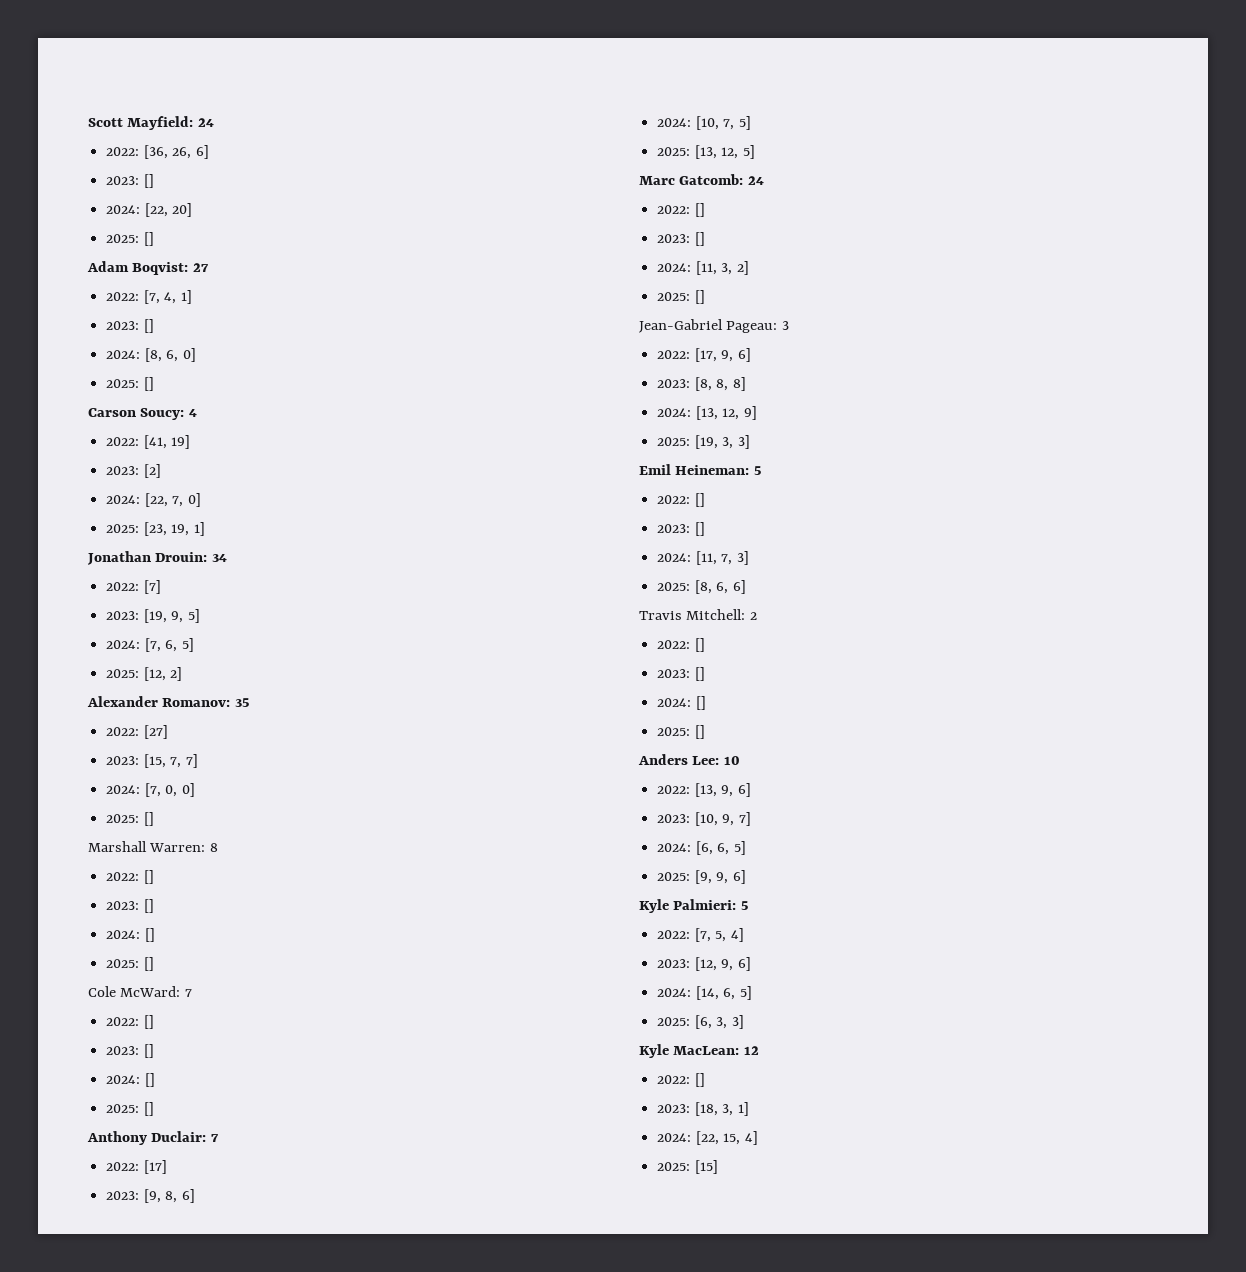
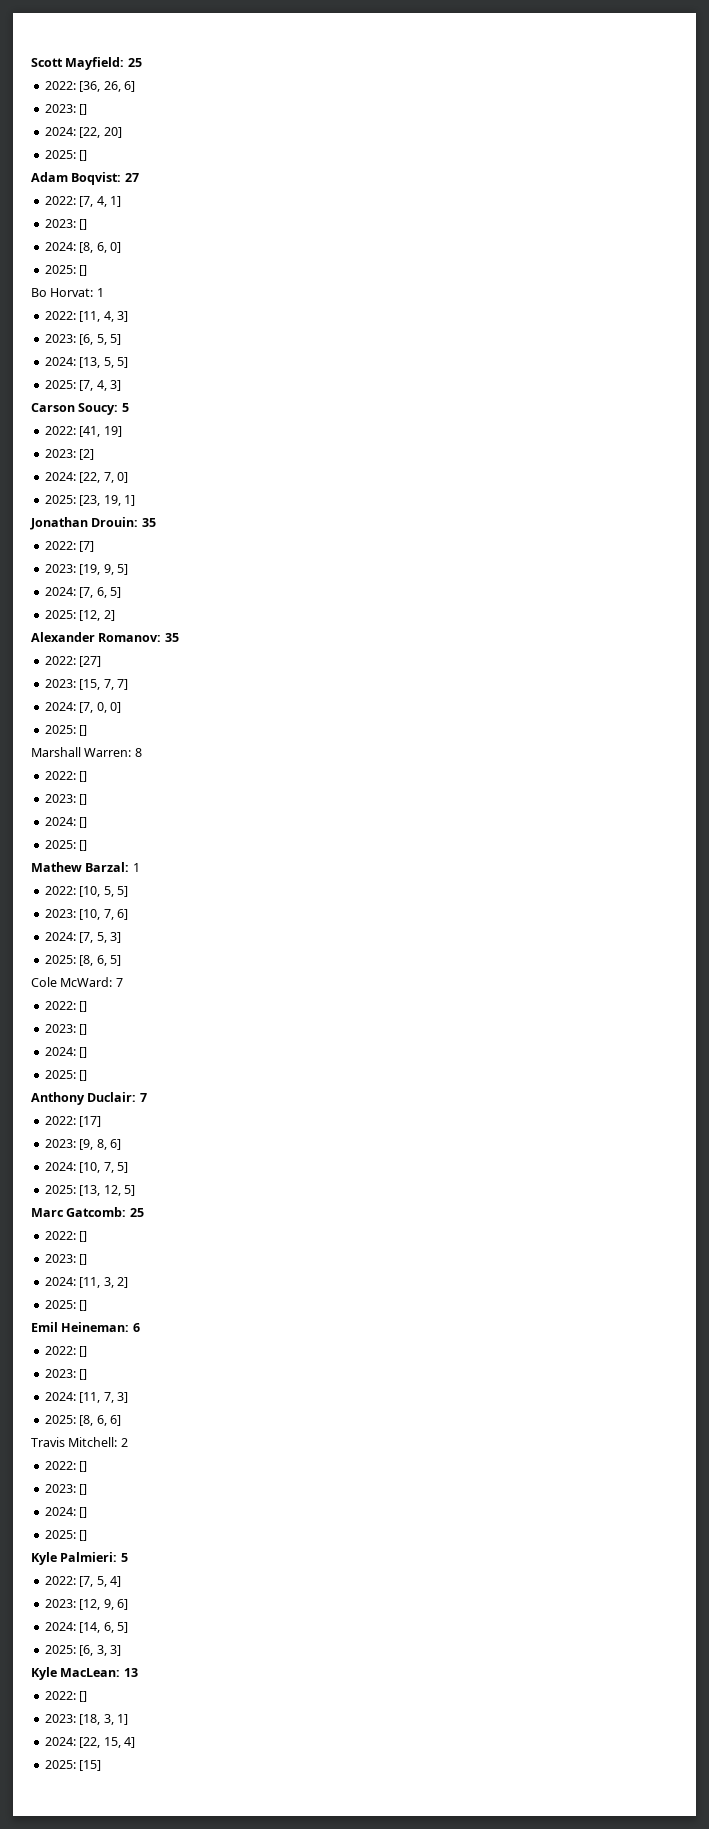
- Scott Mayfield: 24
+ Scott Mayfield: 25
+ Bo Horvat: 1
+ 2022: [11, 4, 3]
+ 2023: [6, 5, 5]
+ 2024: [13, 5, 5]
+ 2025: [7, 4, 3]
- Carson Soucy: 4
+ Carson Soucy: 5
- Jonathan Drouin: 34
+ Jonathan Drouin: 35
+ Mathew Barzal: 1
+ 2022: [10, 5, 5]
+ 2023: [10, 7, 6]
+ 2024: [7, 5, 3]
+ 2025: [8, 6, 5]
- Marc Gatcomb: 24
+ Marc Gatcomb: 25
- Jean-Gabriel Pageau: 3
- 2022: [17, 9, 6]
- 2023: [8, 8, 8]
- 2024: [13, 12, 9]
- 2025: [19, 3, 3]
- Emil Heineman: 5
+ Emil Heineman: 6
- Anders Lee: 10
- 2022: [13, 9, 6]
- 2023: [10, 9, 7]
- 2024: [6, 6, 5]
- 2025: [9, 9, 6]
- Kyle MacLean: 12
+ Kyle MacLean: 13

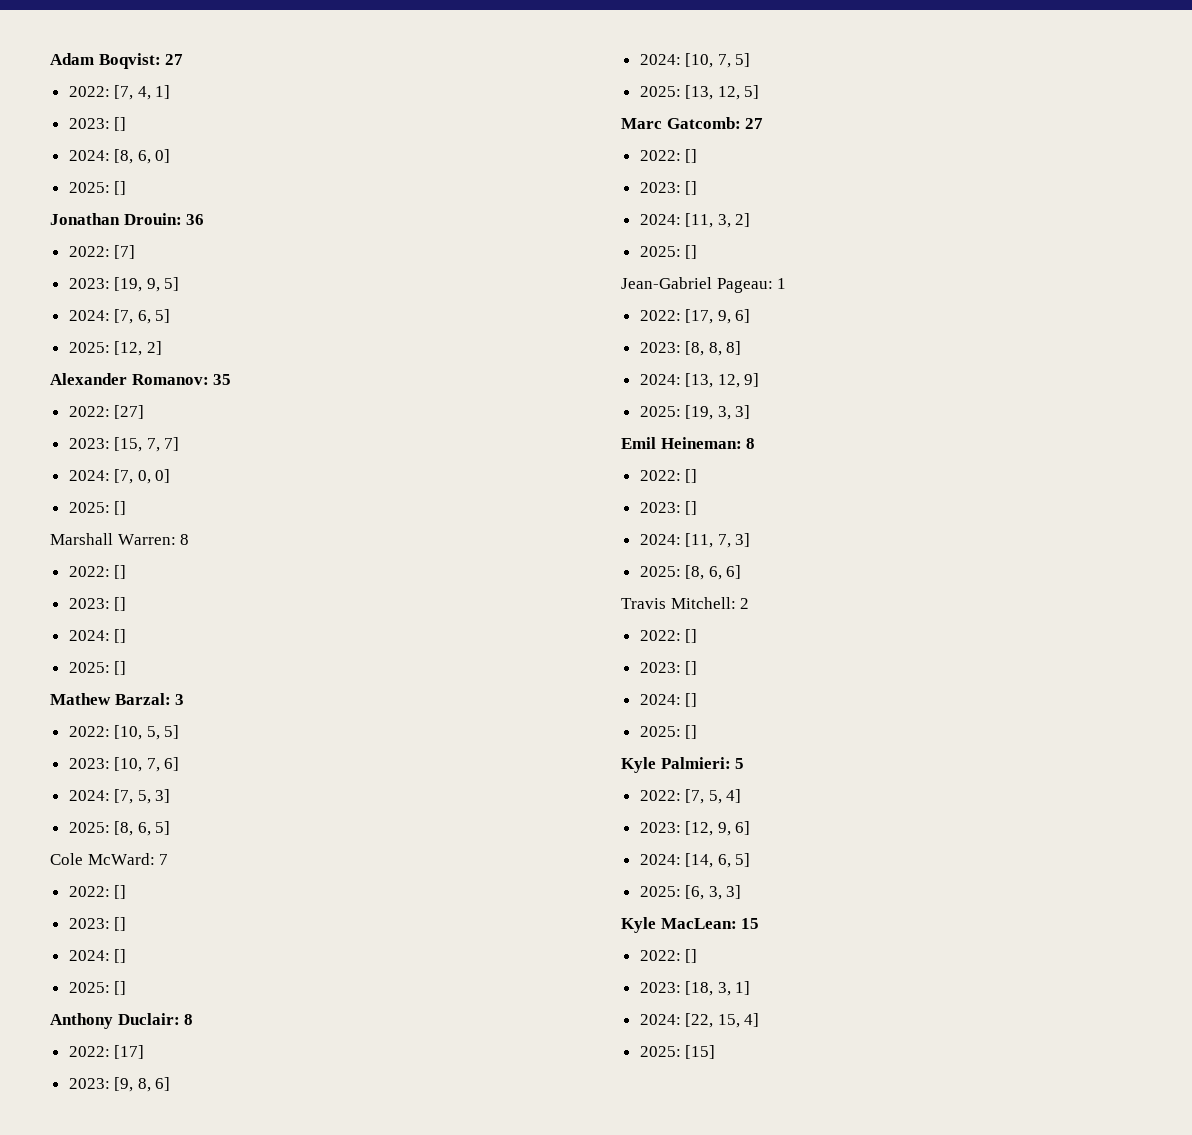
- Scott Mayfield: 25
- 2022: [36, 26, 6]
- 2023: []
- 2024: [22, 20]
- 2025: []
- Bo Horvat: 1
- 2022: [11, 4, 3]
- 2023: [6, 5, 5]
- 2024: [13, 5, 5]
- 2025: [7, 4, 3]
- Carson Soucy: 5
- 2022: [41, 19]
- 2023: [2]
- 2024: [22, 7, 0]
- 2025: [23, 19, 1]
- Jonathan Drouin: 35
+ Jonathan Drouin: 36
- Mathew Barzal: 1
+ Mathew Barzal: 3
- Anthony Duclair: 7
+ Anthony Duclair: 8
- Marc Gatcomb: 25
+ Marc Gatcomb: 27
+ Jean-Gabriel Pageau: 1
+ 2022: [17, 9, 6]
+ 2023: [8, 8, 8]
+ 2024: [13, 12, 9]
+ 2025: [19, 3, 3]
- Emil Heineman: 6
+ Emil Heineman: 8
- Kyle MacLean: 13
+ Kyle MacLean: 15

